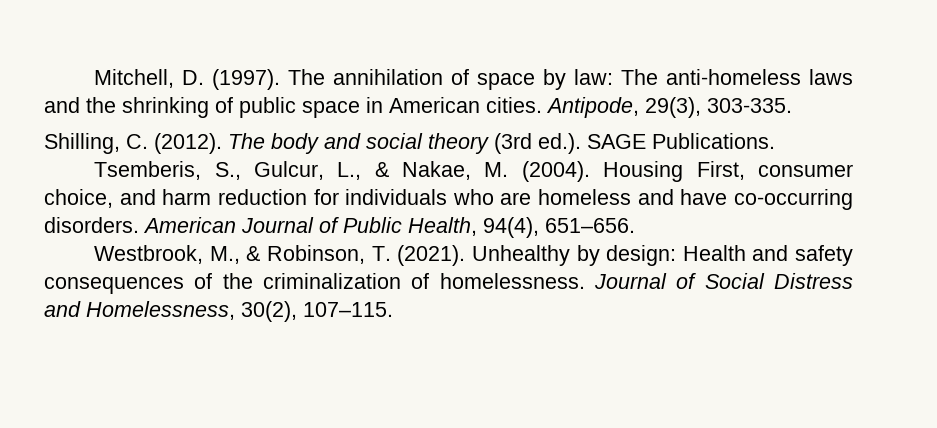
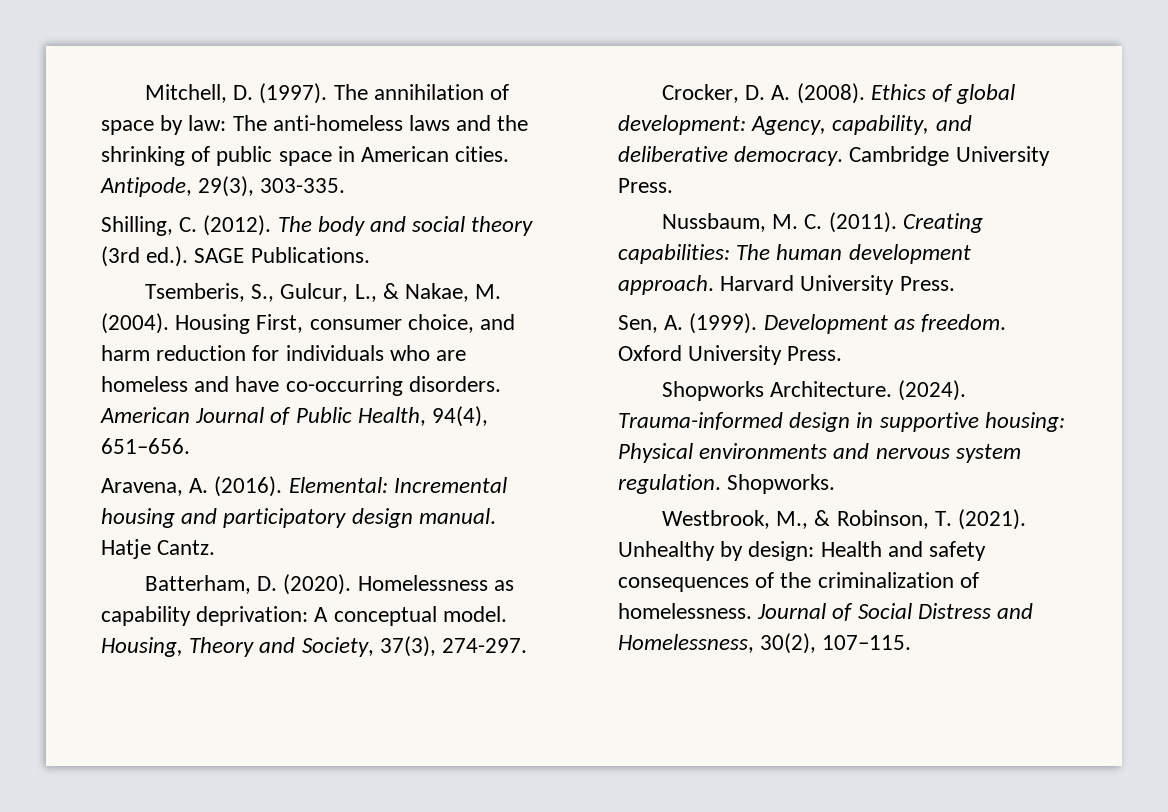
+ Aravena, A. (2016). Elemental: Incremental housing and participatory design manual. Hatje Cantz.
+ Batterham, D. (2020). Homelessness as capability deprivation: A conceptual model. Housing, Theory and Society, 37(3), 274-297.
+ Crocker, D. A. (2008). Ethics of global development: Agency, capability, and deliberative democracy. Cambridge University Press.
+ Nussbaum, M. C. (2011). Creating capabilities: The human development approach. Harvard University Press.
+ Sen, A. (1999). Development as freedom. Oxford University Press.
+ Shopworks Architecture. (2024). Trauma-informed design in supportive housing: Physical environments and nervous system regulation. Shopworks.

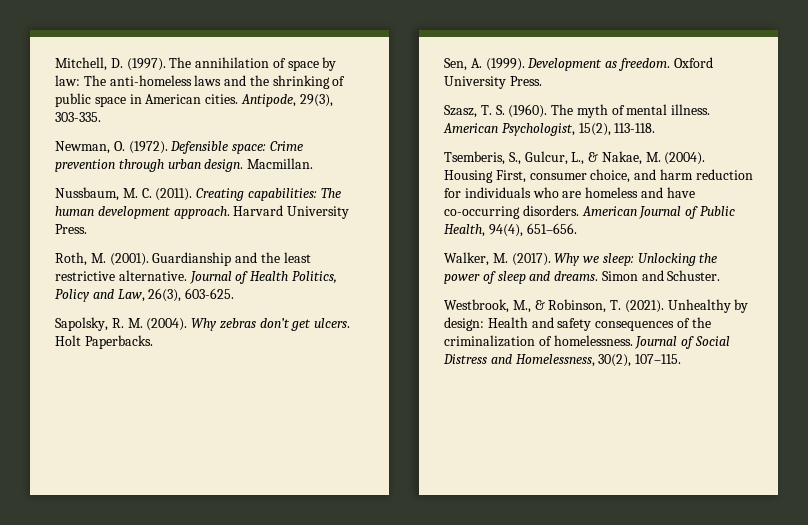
- Shilling, C. (2012). The body and social theory (3rd ed.). SAGE Publications.
+ Newman, O. (1972). Defensible space: Crime prevention through urban design. Macmillan.
+ Nussbaum, M. C. (2011). Creating capabilities: The human development approach. Harvard University Press.
+ Roth, M. (2001). Guardianship and the least restrictive alternative. Journal of Health Politics, Policy and Law, 26(3), 603-625.
+ Sapolsky, R. M. (2004). Why zebras don’t get ulcers. Holt Paperbacks.
+ Sen, A. (1999). Development as freedom. Oxford University Press.
+ Szasz, T. S. (1960). The myth of mental illness. American Psychologist, 15(2), 113-118.
- Aravena, A. (2016). Elemental: Incremental housing and participatory design manual. Hatje Cantz.
- Batterham, D. (2020). Homelessness as capability deprivation: A conceptual model. Housing, Theory and Society, 37(3), 274-297.
- Crocker, D. A. (2008). Ethics of global development: Agency, capability, and deliberative democracy. Cambridge University Press.
- Nussbaum, M. C. (2011). Creating capabilities: The human development approach. Harvard University Press.
- Sen, A. (1999). Development as freedom. Oxford University Press.
- Shopworks Architecture. (2024). Trauma-informed design in supportive housing: Physical environments and nervous system regulation. Shopworks.
+ Walker, M. (2017). Why we sleep: Unlocking the power of sleep and dreams. Simon and Schuster.

